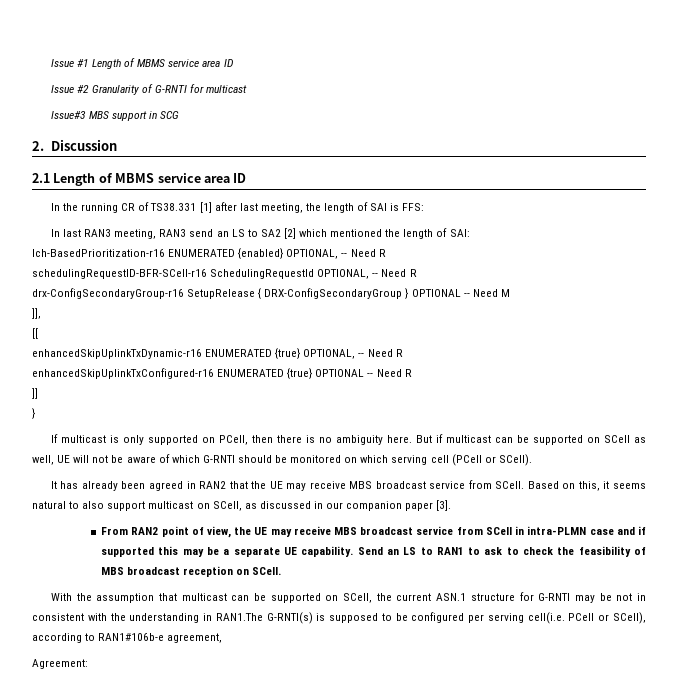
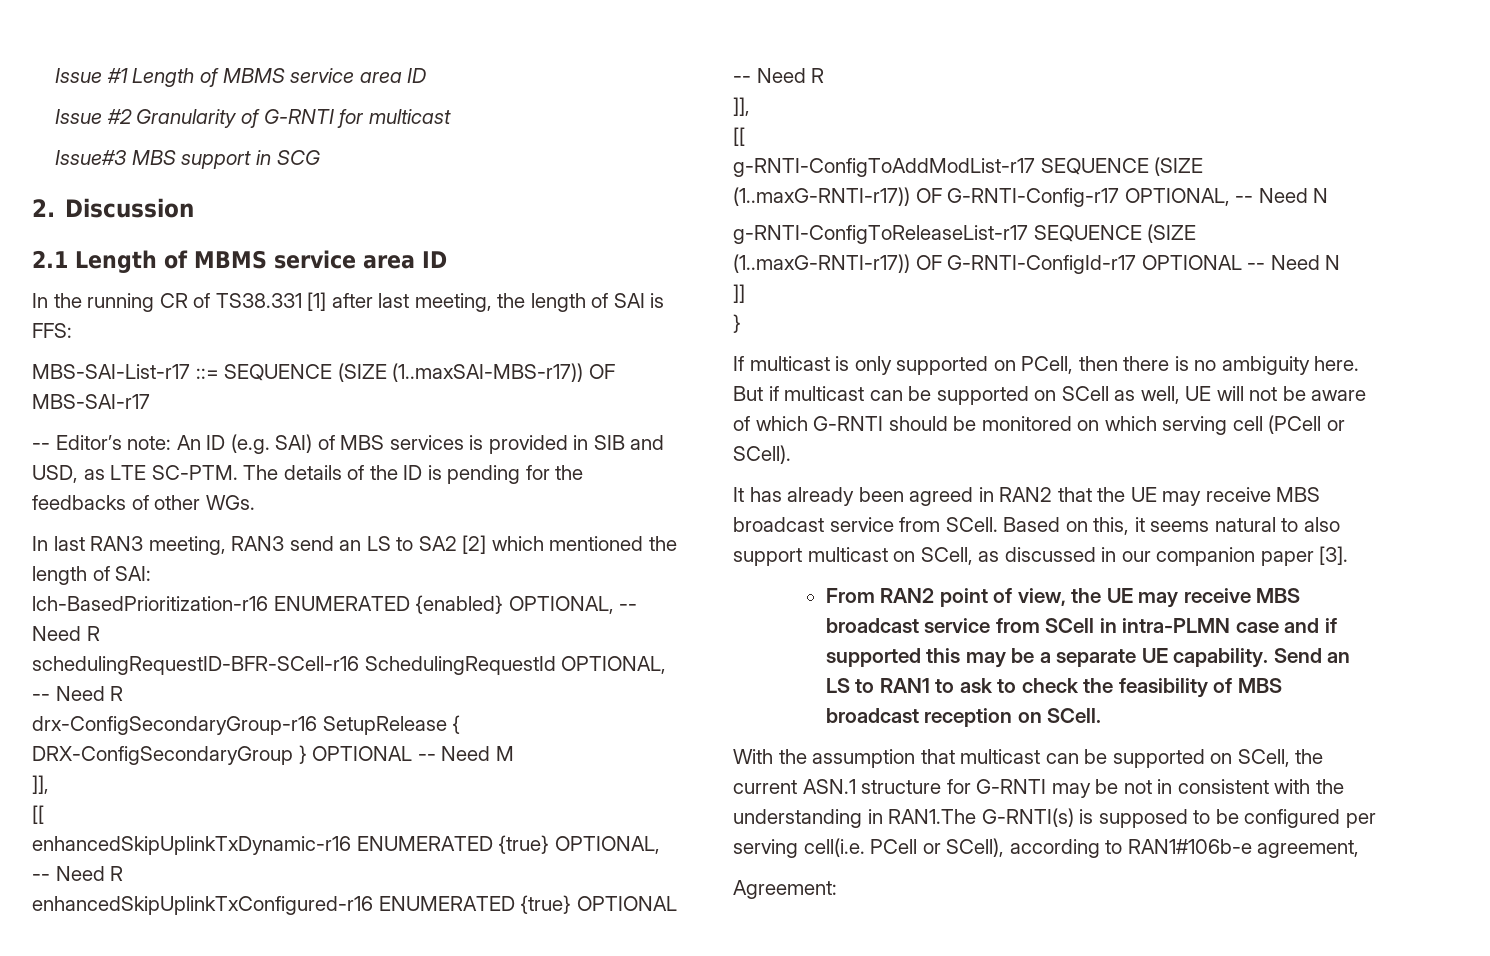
+ MBS-SAI-List-r17 ::= SEQUENCE (SIZE (1..maxSAI-MBS-r17)) OF MBS-SAI-r17
+ -- Editor’s note: An ID (e.g. SAI) of MBS services is provided in SIB and USD, as LTE SC-PTM. The details of the ID is pending for the feedbacks of other WGs.
  enhancedSkipUplinkTxConfigured-r16 ENUMERATED {true} OPTIONAL -- Need R
+ ]],
+ [[
+ g-RNTI-ConfigToAddModList-r17 SEQUENCE (SIZE (1..maxG-RNTI-r17)) OF G-RNTI-Config-r17 OPTIONAL, -- Need N
+ g-RNTI-ConfigToReleaseList-r17 SEQUENCE (SIZE (1..maxG-RNTI-r17)) OF G-RNTI-ConfigId-r17 OPTIONAL -- Need N

